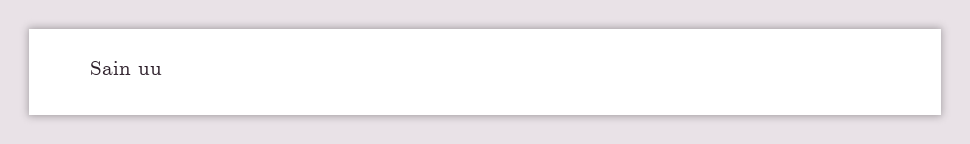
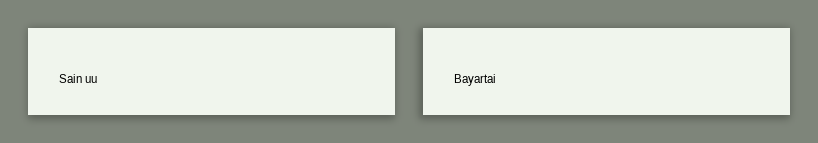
+ Bayartai

